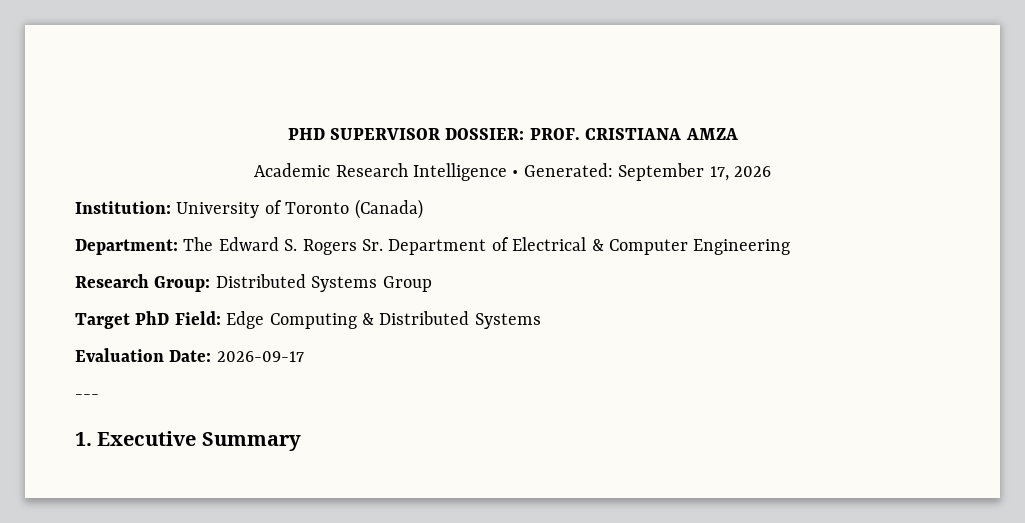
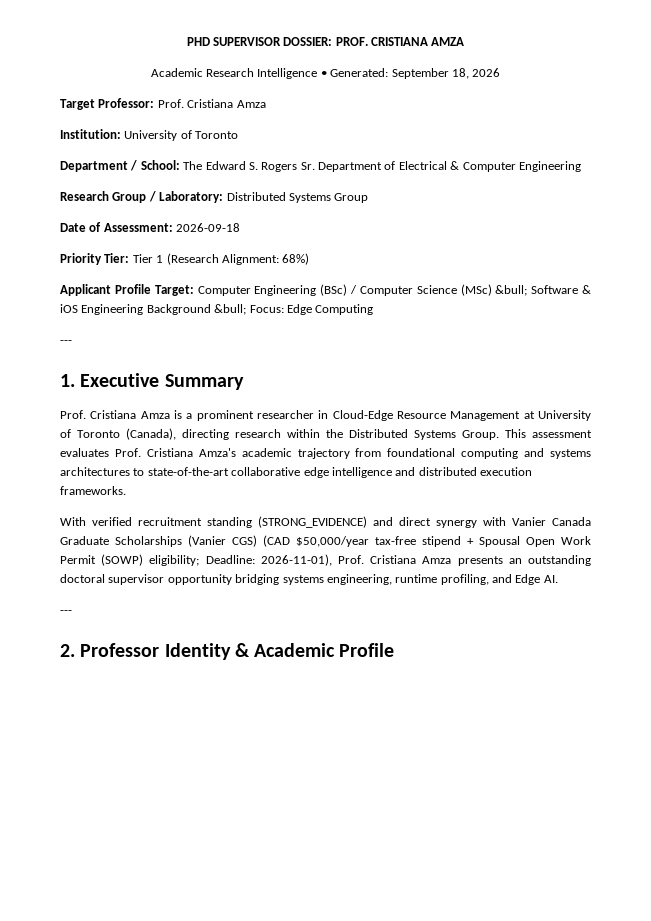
- Academic Research Intelligence • Generated: September 17, 2026
+ Academic Research Intelligence • Generated: September 18, 2026
+ Target Professor: Prof. Cristiana Amza
- Institution: University of Toronto (Canada)
- Department: The Edward S. Rogers Sr. Department of Electrical & Computer Engineering
+ Institution: University of Toronto
+ Department / School: The Edward S. Rogers Sr. Department of Electrical & Computer Engineering
- Research Group: Distributed Systems Group
+ Research Group / Laboratory: Distributed Systems Group
- Target PhD Field: Edge Computing & Distributed Systems
- Evaluation Date: 2026-09-17
+ Date of Assessment: 2026-09-18
+ Priority Tier: Tier 1 (Research Alignment: 68%)
+ Applicant Profile Target: Computer Engineering (BSc) / Computer Science (MSc) &bull; Software & iOS Engineering Background &bull; Focus: Edge Computing
  ---
  1. Executive Summary
+ Prof. Cristiana Amza is a prominent researcher in Cloud-Edge Resource Management at University of Toronto (Canada), directing research within the Distributed Systems Group. This assessment evaluates Prof. Cristiana Amza's academic trajectory from foundational computing and systems architectures to state-of-the-art collaborative edge intelligence and distributed execution frameworks.
+ With verified recruitment standing (STRONG_EVIDENCE) and direct synergy with Vanier Canada Graduate Scholarships (Vanier CGS) (CAD $50,000/year tax-free stipend + Spousal Open Work Permit (SOWP) eligibility; Deadline: 2026-11-01), Prof. Cristiana Amza presents an outstanding doctoral supervisor opportunity bridging systems engineering, runtime profiling, and Edge AI.
+ ---
+ 2. Professor Identity & Academic Profile

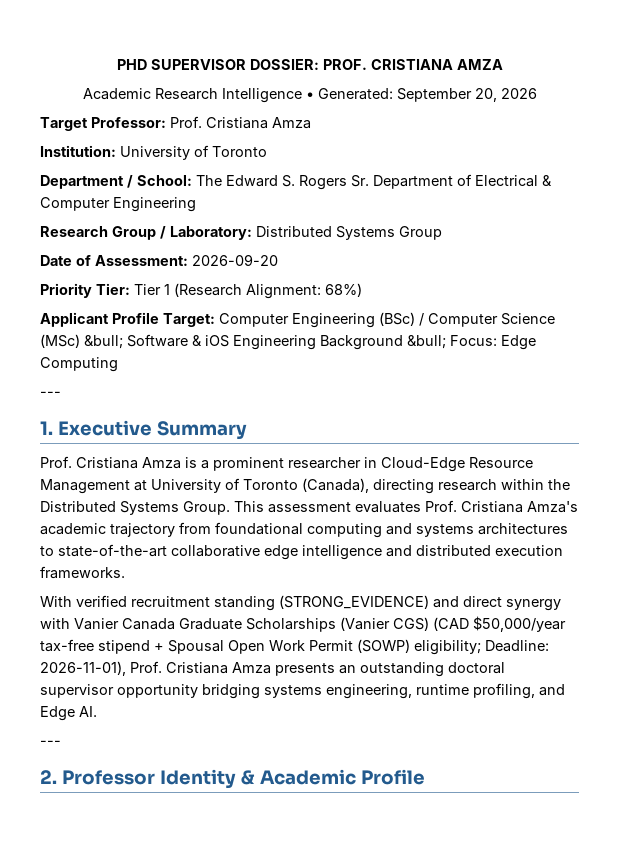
- Academic Research Intelligence • Generated: September 18, 2026
+ Academic Research Intelligence • Generated: September 20, 2026
- Date of Assessment: 2026-09-18
+ Date of Assessment: 2026-09-20

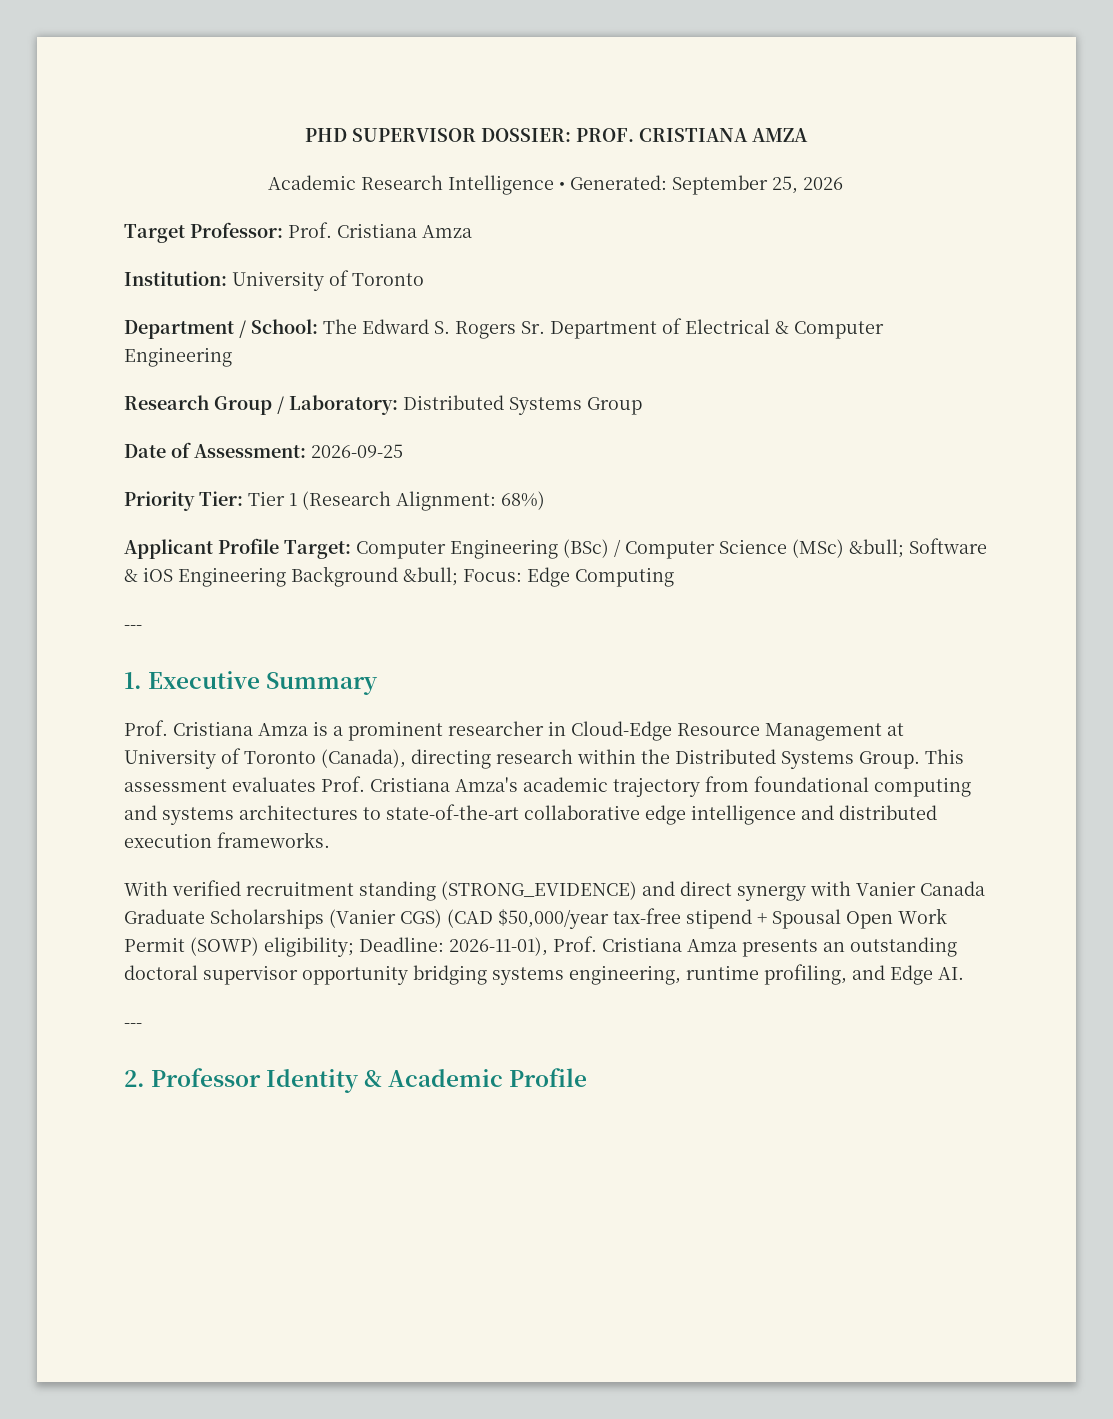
- Academic Research Intelligence • Generated: September 20, 2026
+ Academic Research Intelligence • Generated: September 25, 2026
- Date of Assessment: 2026-09-20
+ Date of Assessment: 2026-09-25

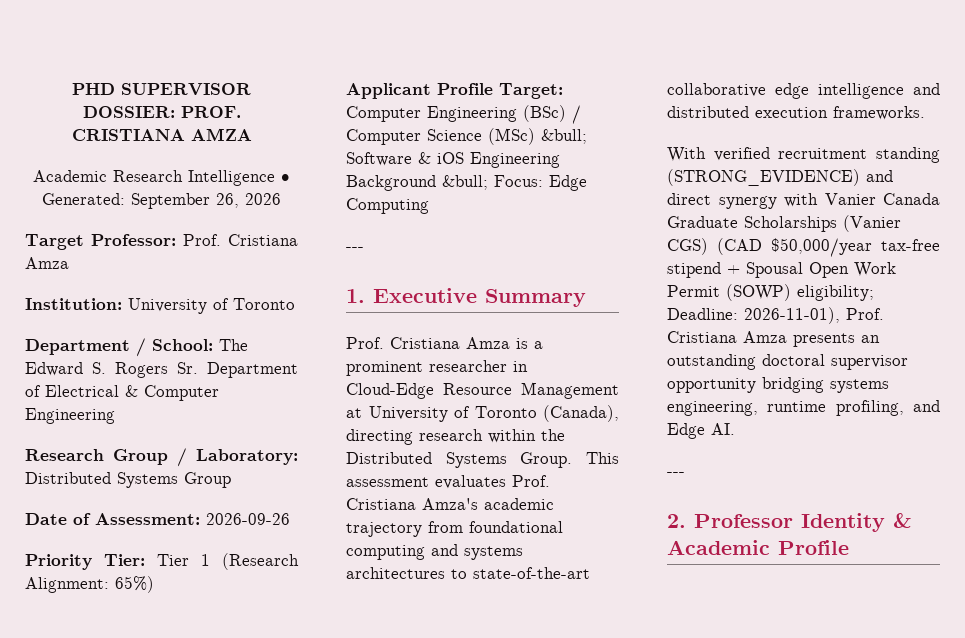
- Academic Research Intelligence • Generated: September 25, 2026
+ Academic Research Intelligence • Generated: September 26, 2026
- Date of Assessment: 2026-09-25
+ Date of Assessment: 2026-09-26
- Priority Tier: Tier 1 (Research Alignment: 68%)
+ Priority Tier: Tier 1 (Research Alignment: 65%)

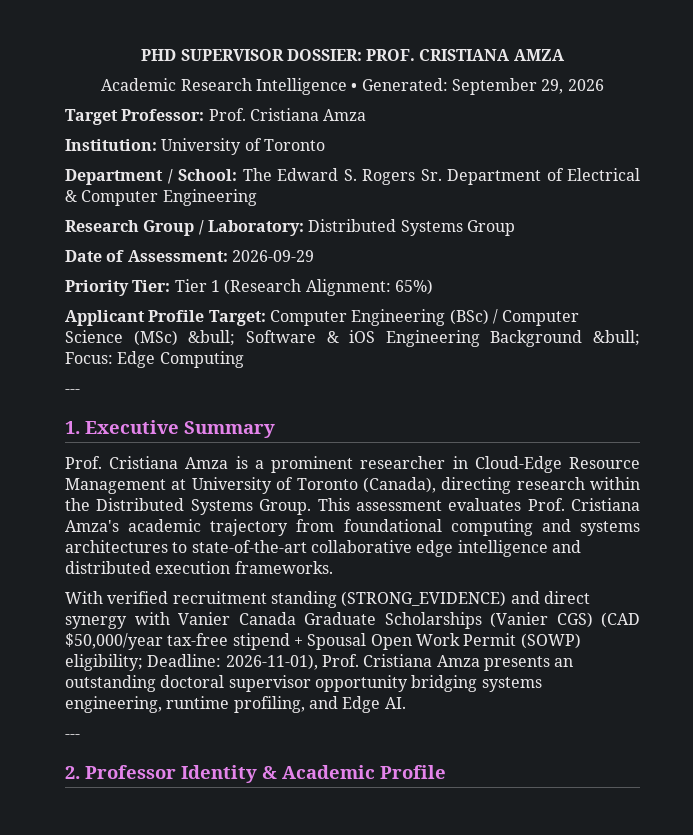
- Academic Research Intelligence • Generated: September 26, 2026
+ Academic Research Intelligence • Generated: September 29, 2026
- Date of Assessment: 2026-09-26
+ Date of Assessment: 2026-09-29

